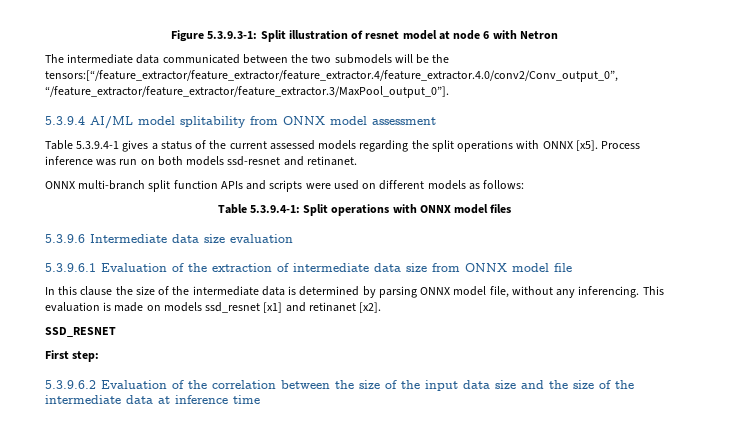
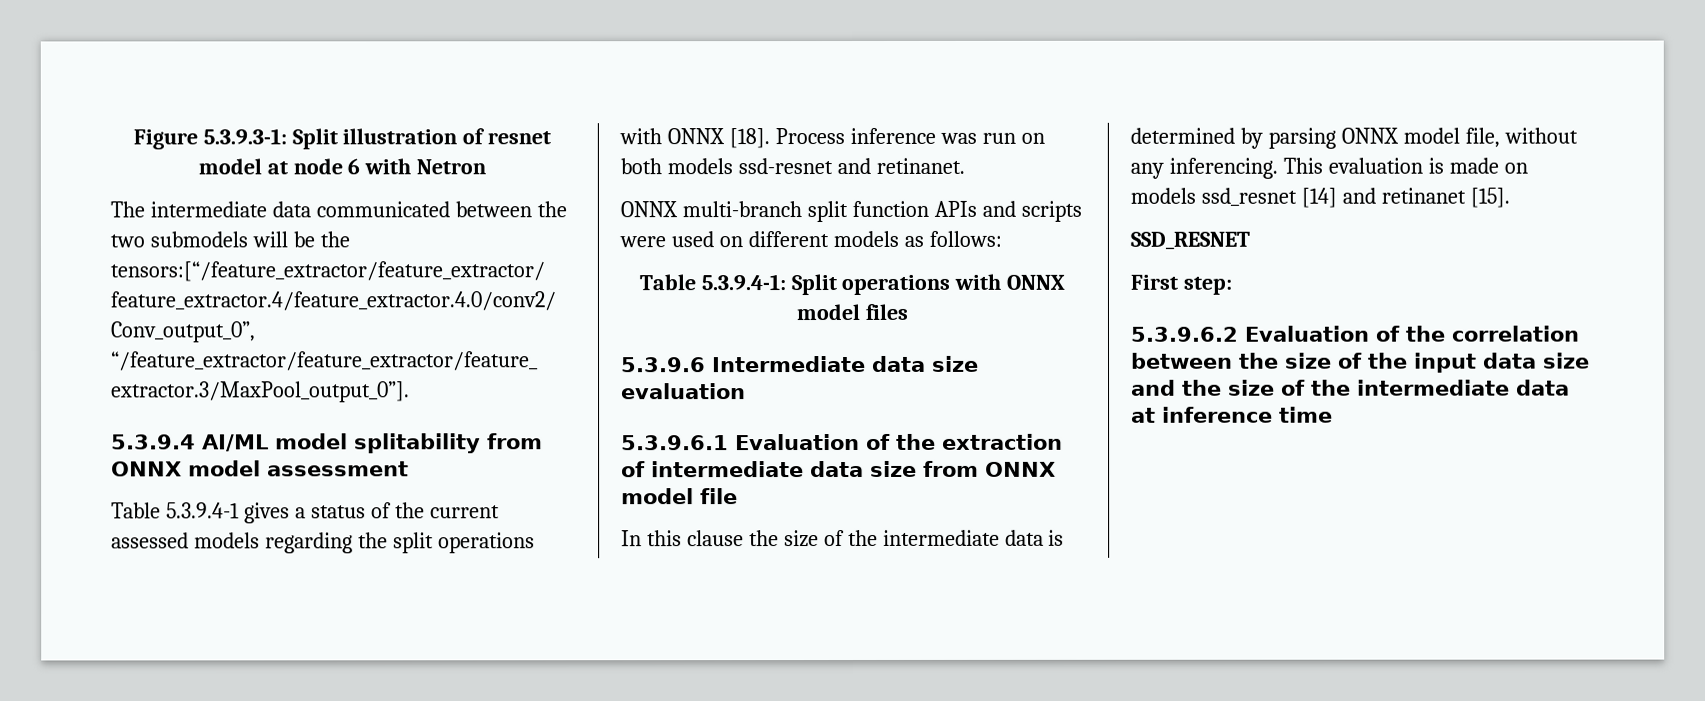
- Table 5.3.9.4-1 gives a status of the current assessed models regarding the split operations with ONNX [x5].
+ Table 5.3.9.4-1 gives a status of the current assessed models regarding the split operations with ONNX [18].
- This evaluation is made on models ssd_resnet [x1] and retinanet [x2].
+ This evaluation is made on models ssd_resnet [14] and retinanet [15].

